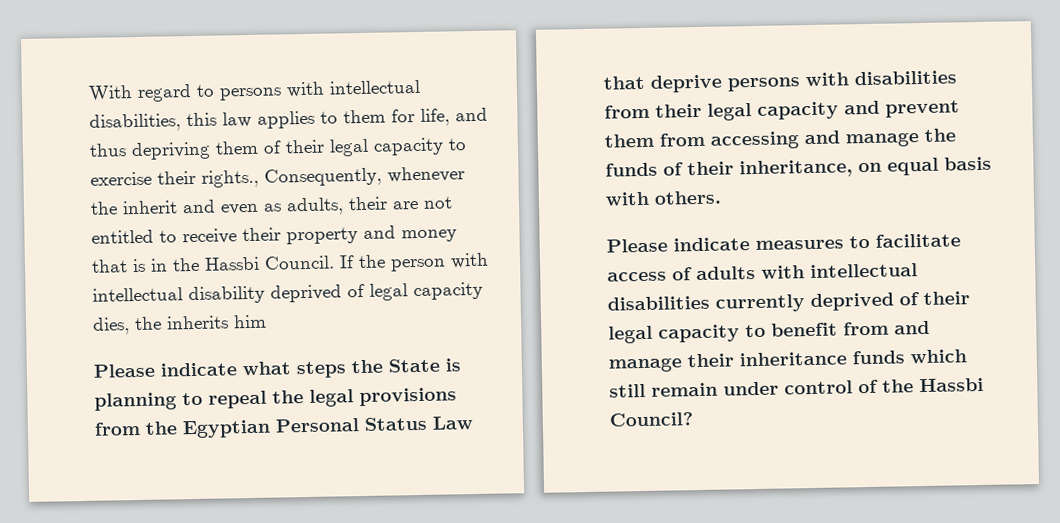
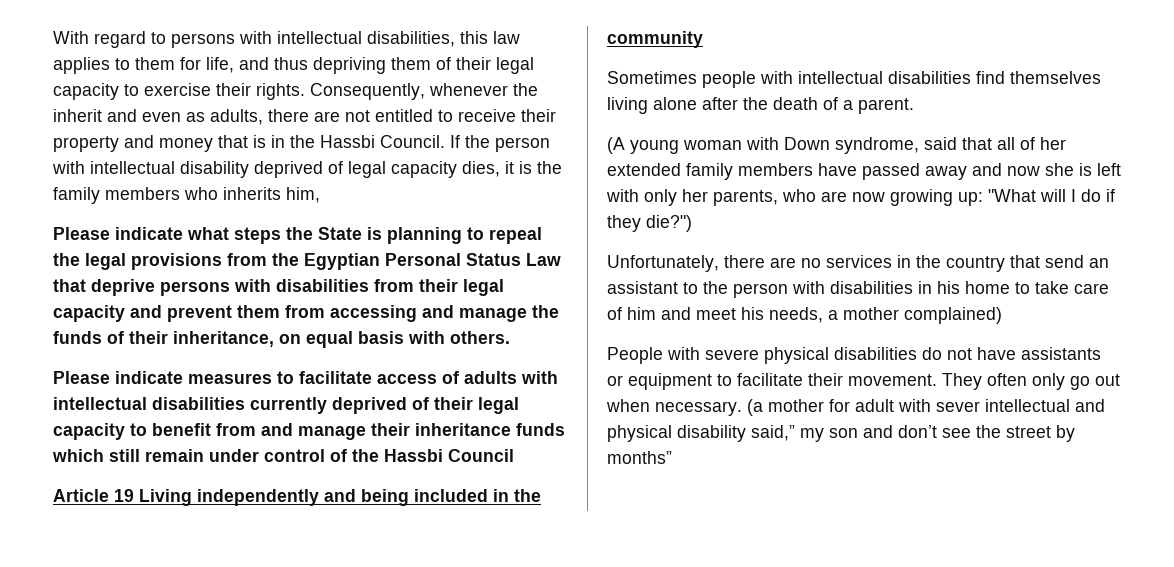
- With regard to persons with intellectual disabilities, this law applies to them for life, and thus depriving them of their legal capacity to exercise their rights., Consequently, whenever the inherit and even as adults, their are not entitled to receive their property and money that is in the Hassbi Council.
+ With regard to persons with intellectual disabilities, this law applies to them for life, and thus depriving them of their legal capacity to exercise their rights. Consequently, whenever the inherit and even as adults, there are not entitled to receive their property and money that is in the Hassbi Council.
- If the person with intellectual disability deprived of legal capacity dies, the inherits him
+ If the person with intellectual disability deprived of legal capacity dies, it is the family members who inherits him,
- Please indicate measures to facilitate access of adults with intellectual disabilities currently deprived of their legal capacity to benefit from and manage their inheritance funds which still remain under control of the Hassbi Council?
+ Please indicate measures to facilitate access of adults with intellectual disabilities currently deprived of their legal capacity to benefit from and manage their inheritance funds which still remain under control of the Hassbi Council
+ Article 19 Living independently and being included in the community
+ Sometimes people with intellectual disabilities find themselves living alone after the death of a parent.
+ (A young woman with Down syndrome, said that all of her extended family members have passed away and now she is left with only her parents, who are now growing up: "What will I do if they die?")
+ Unfortunately, there are no services in the country that send an assistant to the person with disabilities in his home to take care of him and meet his needs, a mother complained)
+ People with severe physical disabilities do not have assistants or equipment to facilitate their movement. They often only go out when necessary. (a mother for adult with sever intellectual and physical disability said,” my son and don’t see the street by months”

